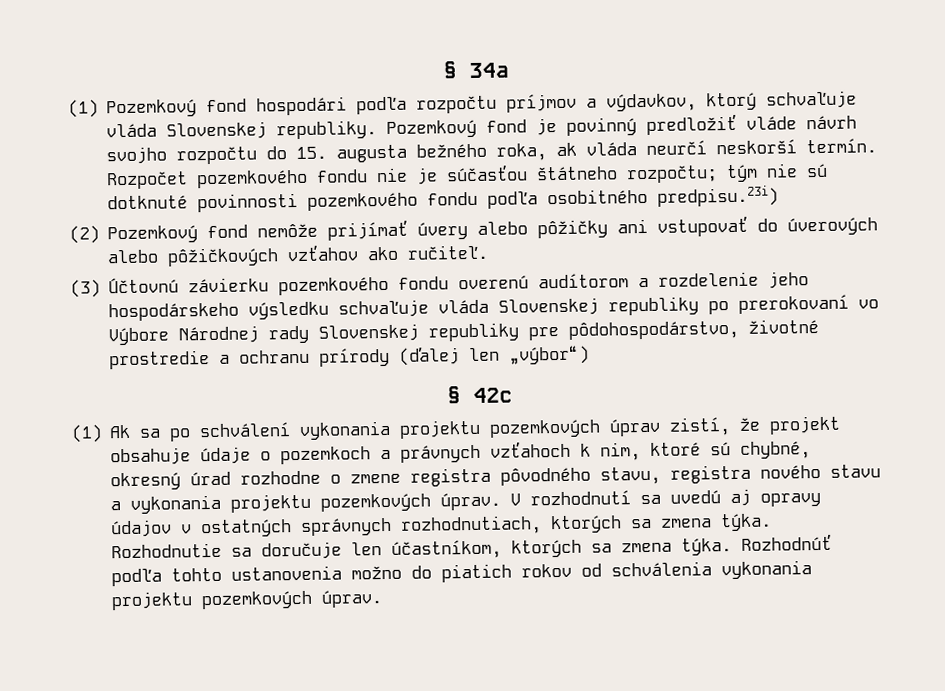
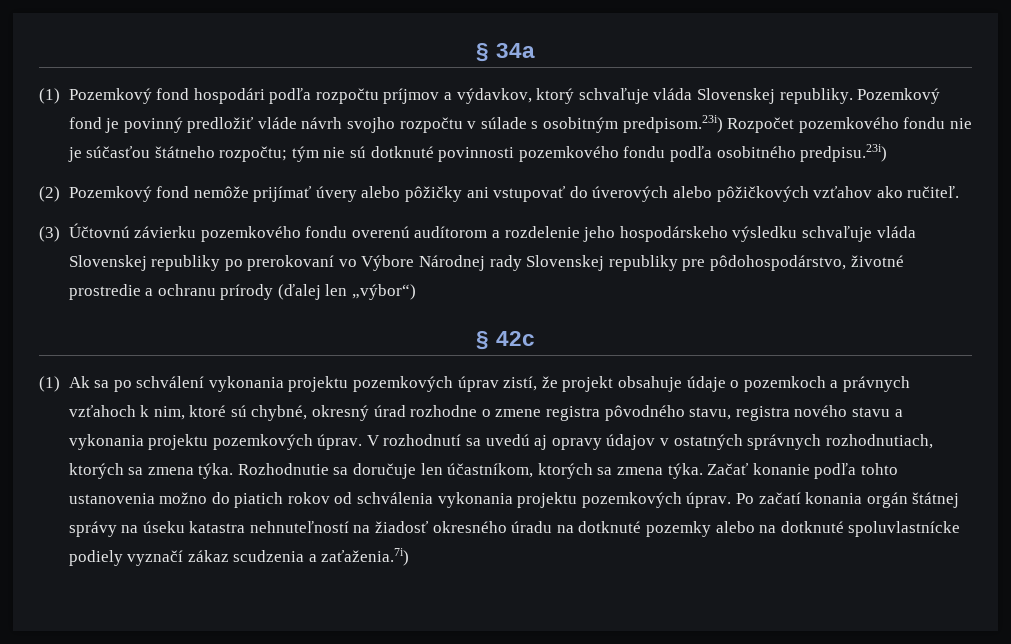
- Pozemkový fond je povinný predložiť vláde návrh svojho rozpočtu do 15. augusta bežného roka, ak vláda neurčí neskorší termín. Rozpočet pozemkového fondu nie je súčasťou štátneho rozpočtu; tým nie sú dotknuté povinnosti pozemkového fondu podľa osobitného predpisu.23i)
+ Pozemkový fond je povinný predložiť vláde návrh svojho rozpočtu v súlade s osobitným predpisom.23i) Rozpočet pozemkového fondu nie je súčasťou štátneho rozpočtu; tým nie sú dotknuté povinnosti pozemkového fondu podľa osobitného predpisu.23i)
- Rozhodnúť podľa tohto ustanovenia možno do piatich rokov od schválenia vykonania projektu pozemkových úprav.
+ Začať konanie podľa tohto ustanovenia možno do piatich rokov od schválenia vykonania projektu pozemkových úprav.
+ Po začatí konania orgán štátnej správy na úseku katastra nehnuteľností na žiadosť okresného úradu na dotknuté pozemky alebo na dotknuté spoluvlastnícke podiely vyznačí zákaz scudzenia a zaťaženia.7i)

